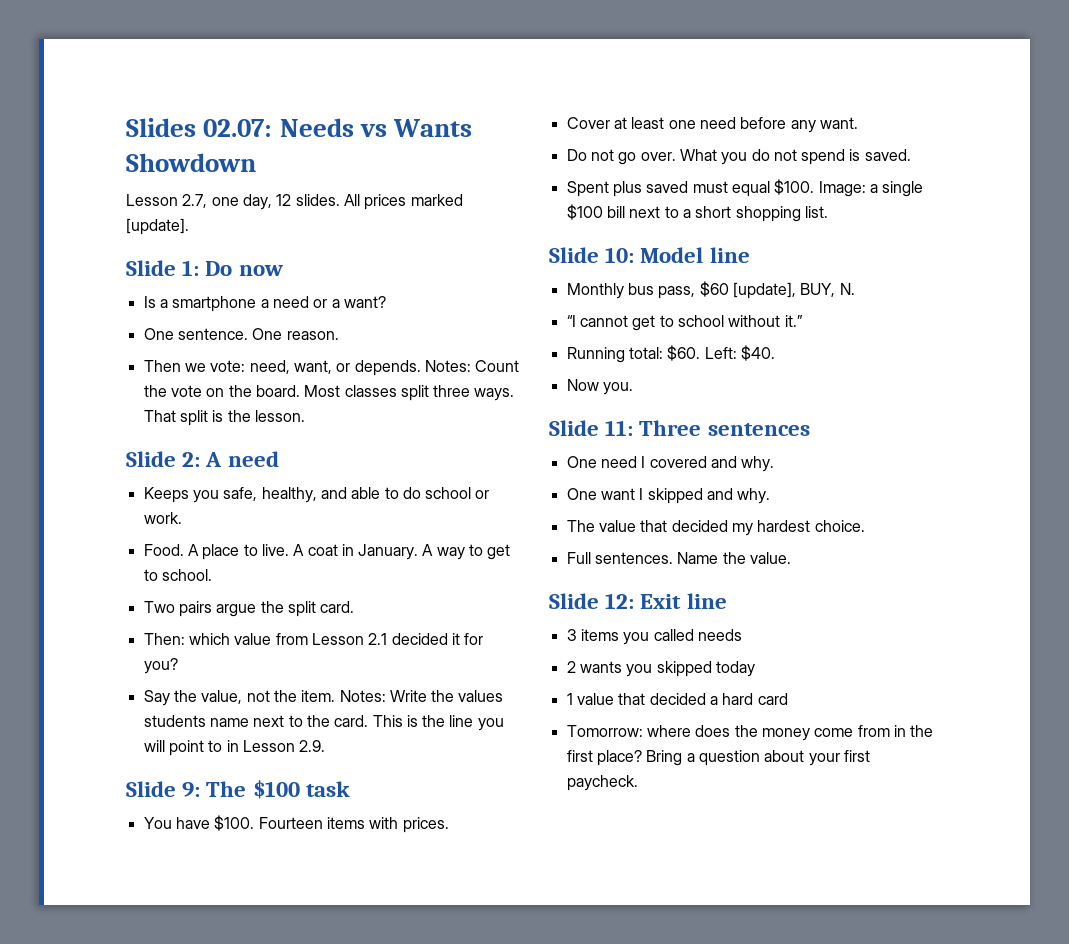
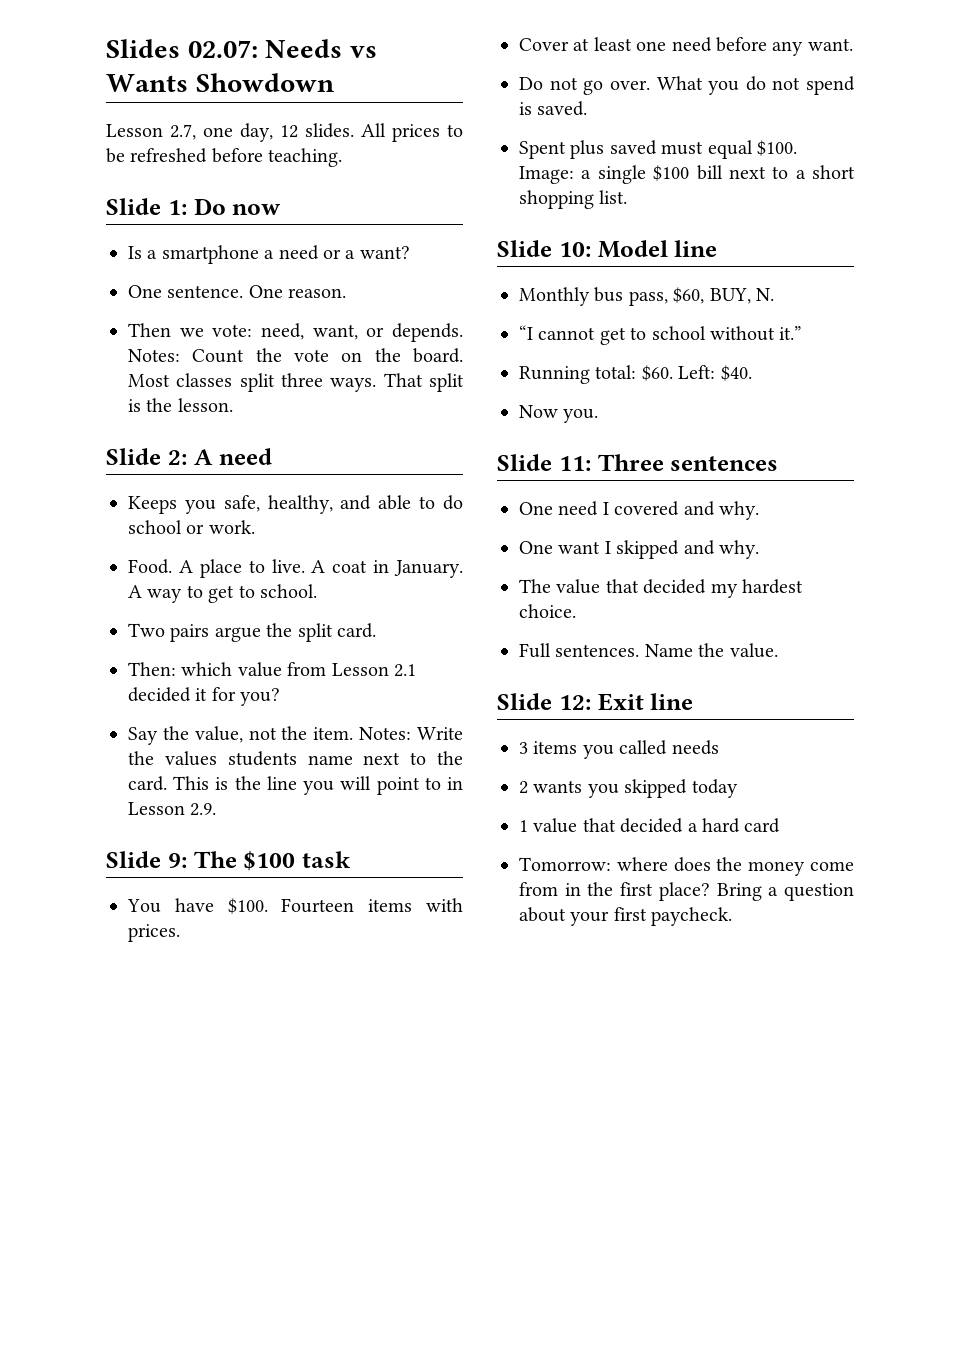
- All prices marked [update].
+ All prices to be refreshed before teaching.
- Monthly bus pass, $60 [update], BUY, N.
+ Monthly bus pass, $60, BUY, N.

